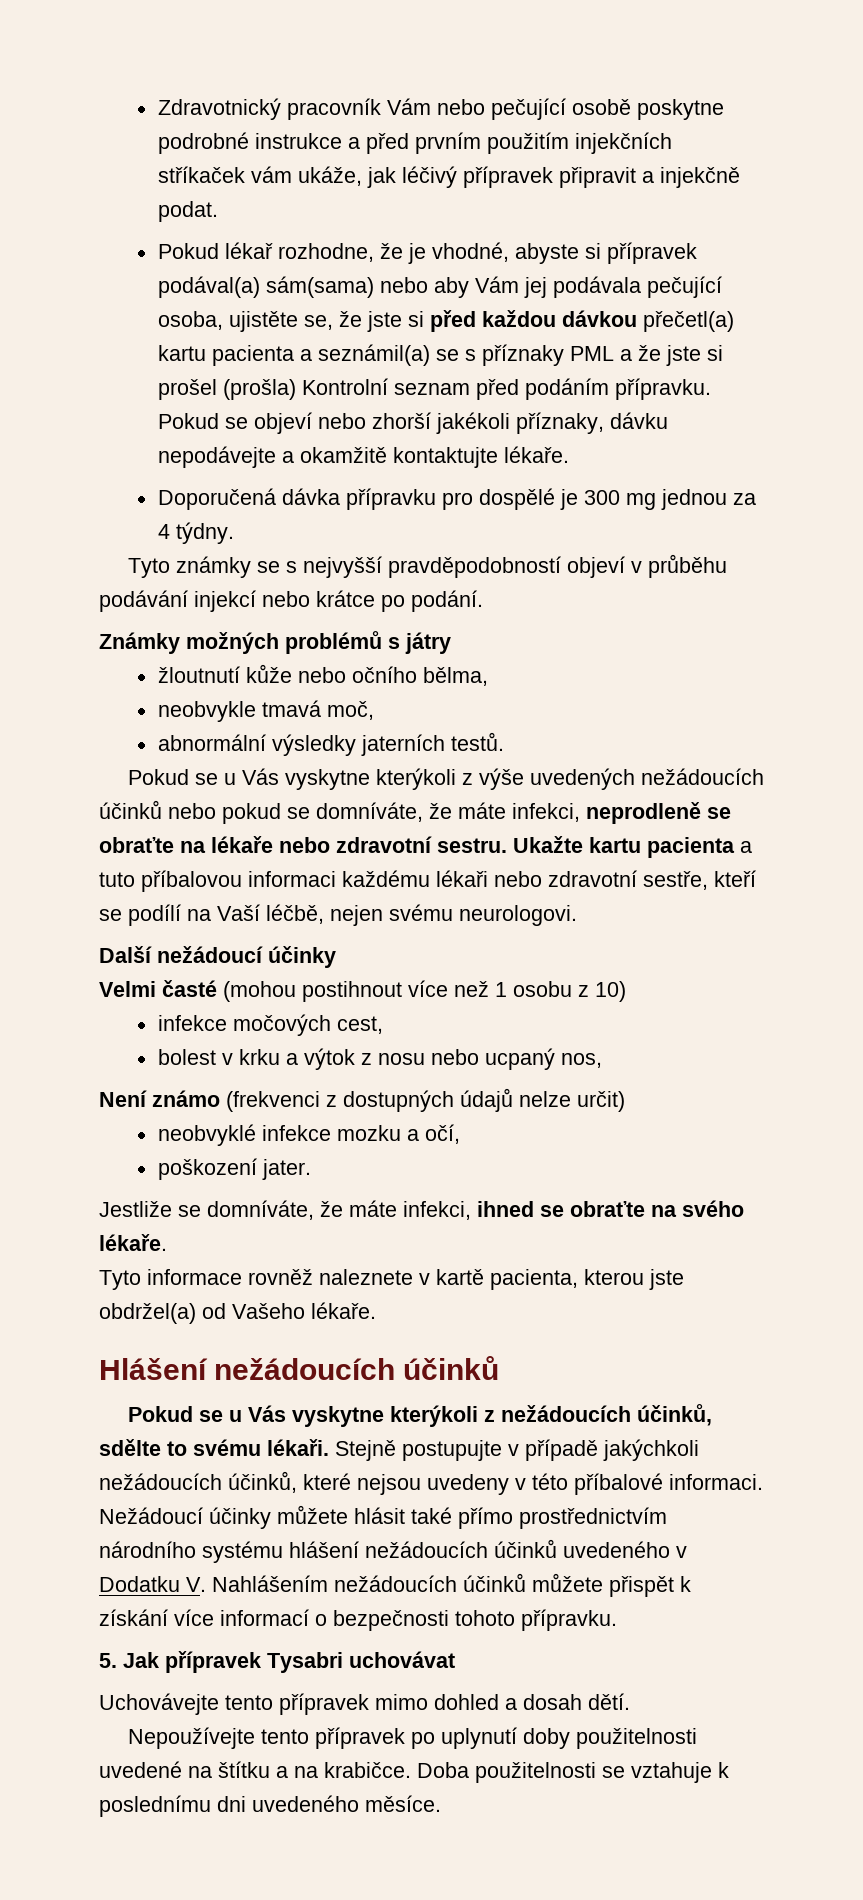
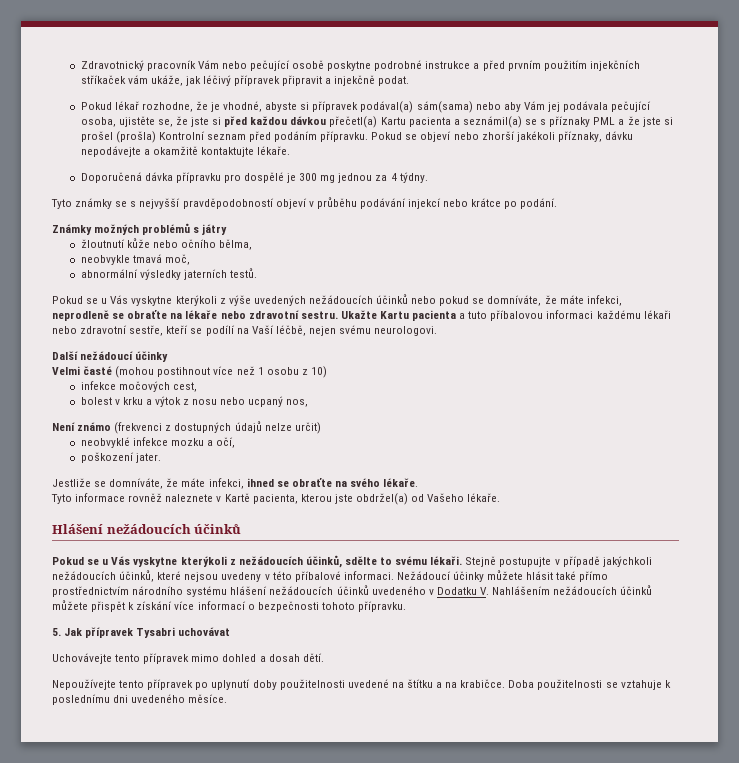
- Pokud lékař rozhodne, že je vhodné, abyste si přípravek podával(a) sám(sama) nebo aby Vám jej podávala pečující osoba, ujistěte se, že jste si před každou dávkou přečetl(a) kartu pacienta a seznámil(a) se s příznaky PML a že jste si prošel (prošla) Kontrolní seznam před podáním přípravku.
+ Pokud lékař rozhodne, že je vhodné, abyste si přípravek podával(a) sám(sama) nebo aby Vám jej podávala pečující osoba, ujistěte se, že jste si před každou dávkou přečetl(a) Kartu pacienta a seznámil(a) se s příznaky PML a že jste si prošel (prošla) Kontrolní seznam před podáním přípravku.
- Ukažte kartu pacienta a tuto příbalovou informaci každému lékaři nebo zdravotní sestře, kteří se podílí na Vaší léčbě, nejen svému neurologovi.
+ Ukažte Kartu pacienta a tuto příbalovou informaci každému lékaři nebo zdravotní sestře, kteří se podílí na Vaší léčbě, nejen svému neurologovi.
- Tyto informace rovněž naleznete v kartě pacienta, kterou jste obdržel(a) od Vašeho lékaře.
+ Tyto informace rovněž naleznete v Kartě pacienta, kterou jste obdržel(a) od Vašeho lékaře.

